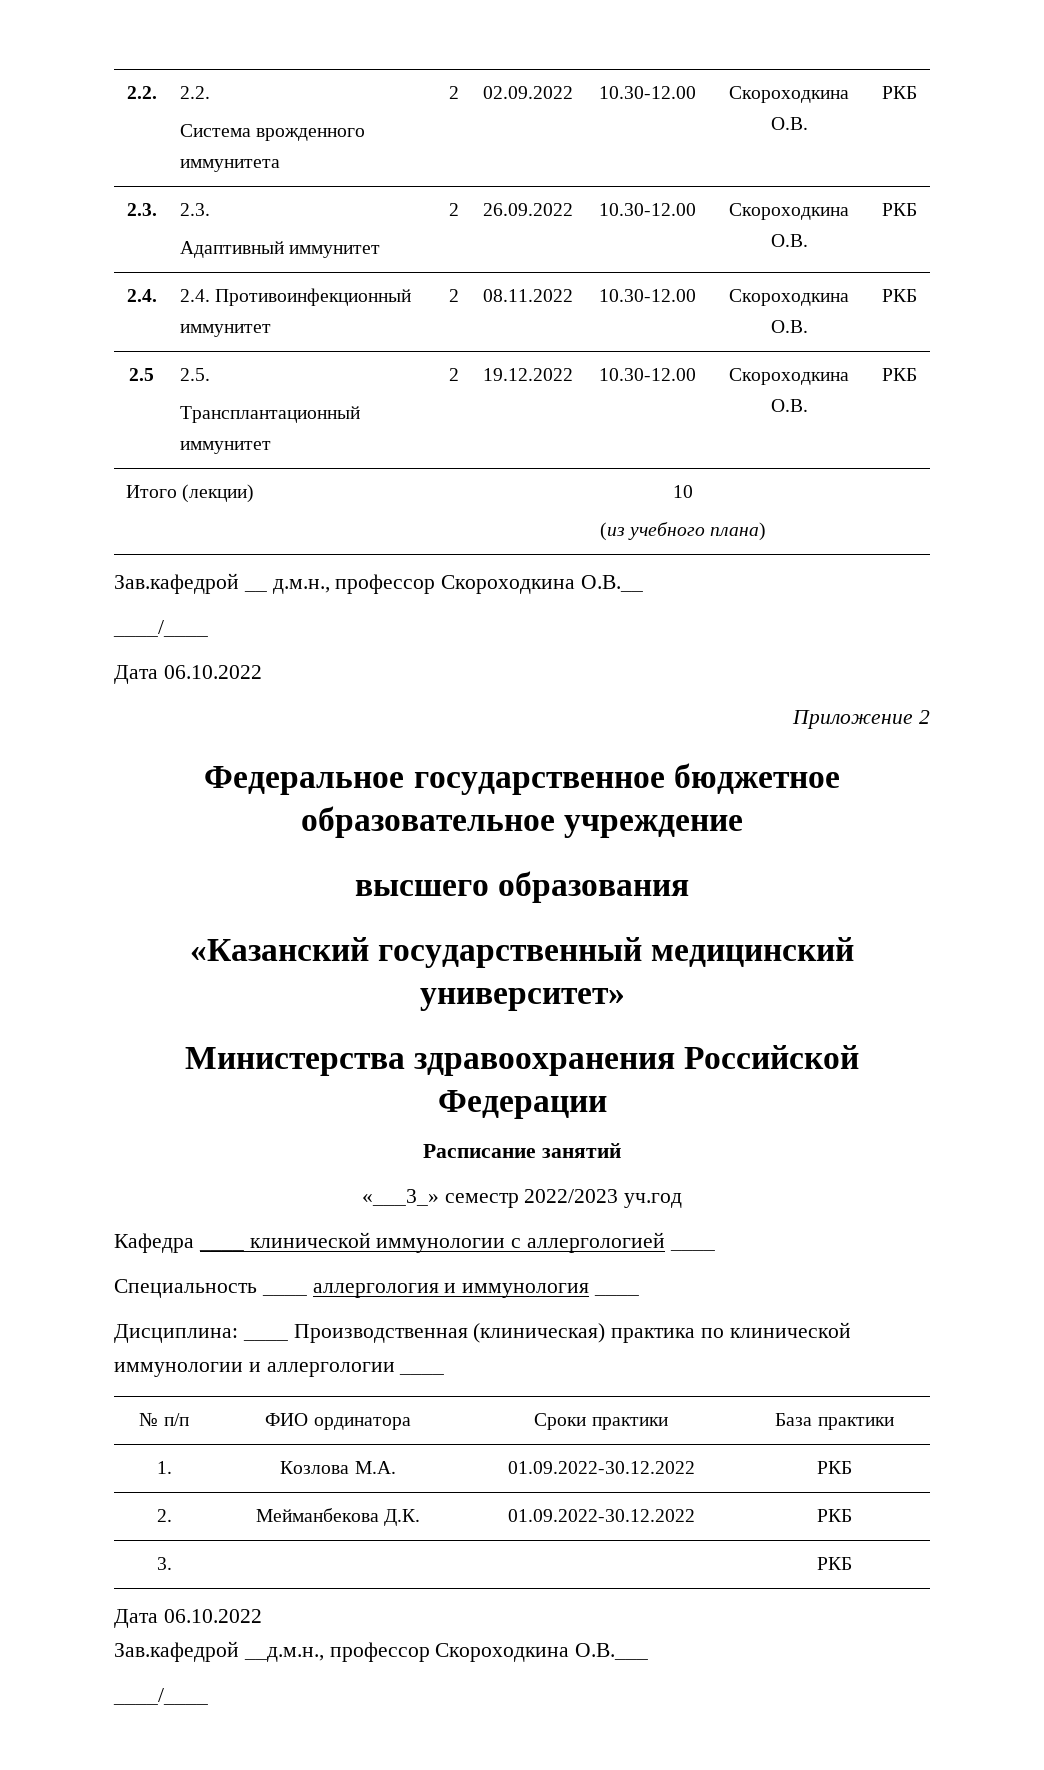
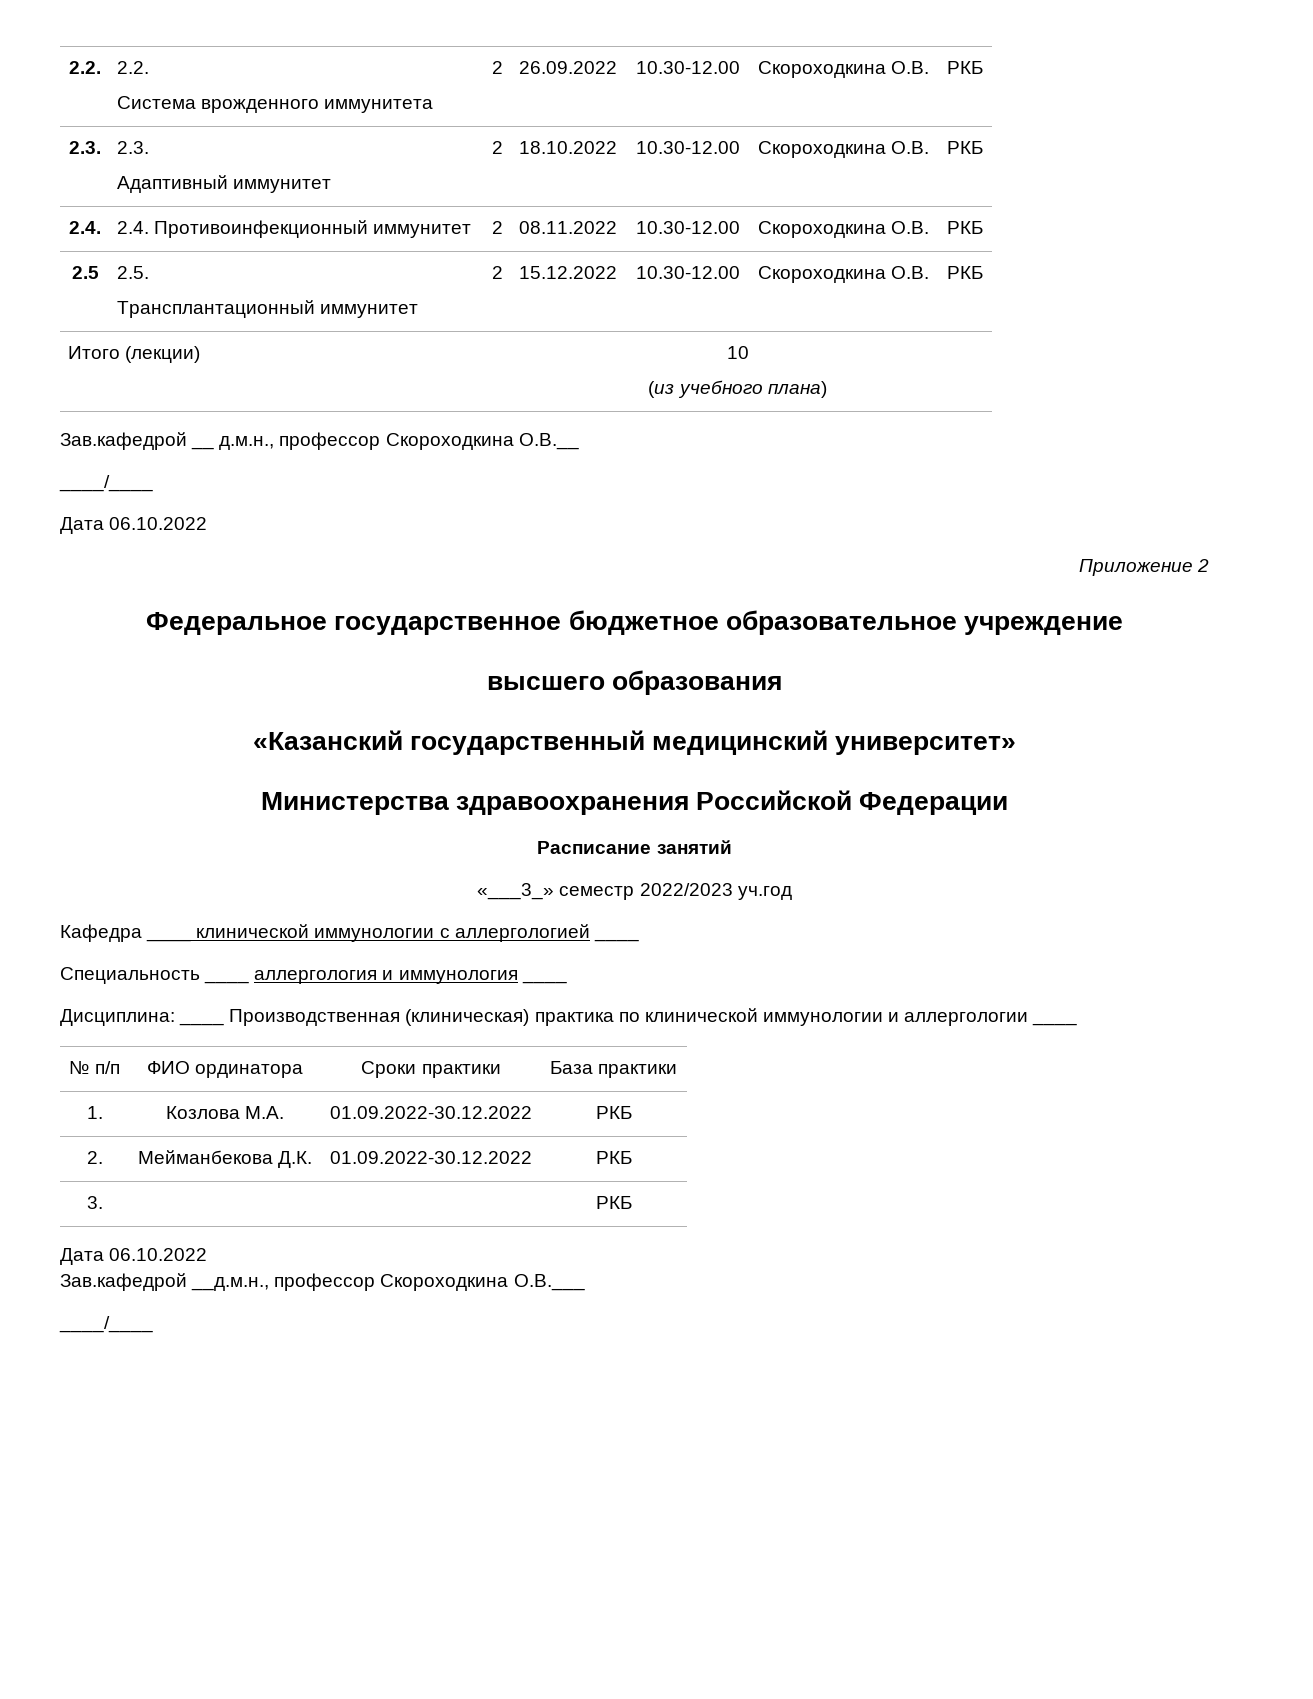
  2.2. | 2.2.
- Система врожденного иммунитета | 2 | 02.09.2022 | 10.30-12.00 | Скороходкина О.В. | РКБ
+ Система врожденного иммунитета | 2 | 26.09.2022 | 10.30-12.00 | Скороходкина О.В. | РКБ
  2.3. | 2.3.
- Адаптивный иммунитет | 2 | 26.09.2022 | 10.30-12.00 | Скороходкина О.В. | РКБ
+ Адаптивный иммунитет | 2 | 18.10.2022 | 10.30-12.00 | Скороходкина О.В. | РКБ
  2.5 | 2.5.
- Трансплантационный иммунитет | 2 | 19.12.2022 | 10.30-12.00 | Скороходкина О.В. | РКБ
+ Трансплантационный иммунитет | 2 | 15.12.2022 | 10.30-12.00 | Скороходкина О.В. | РКБ

